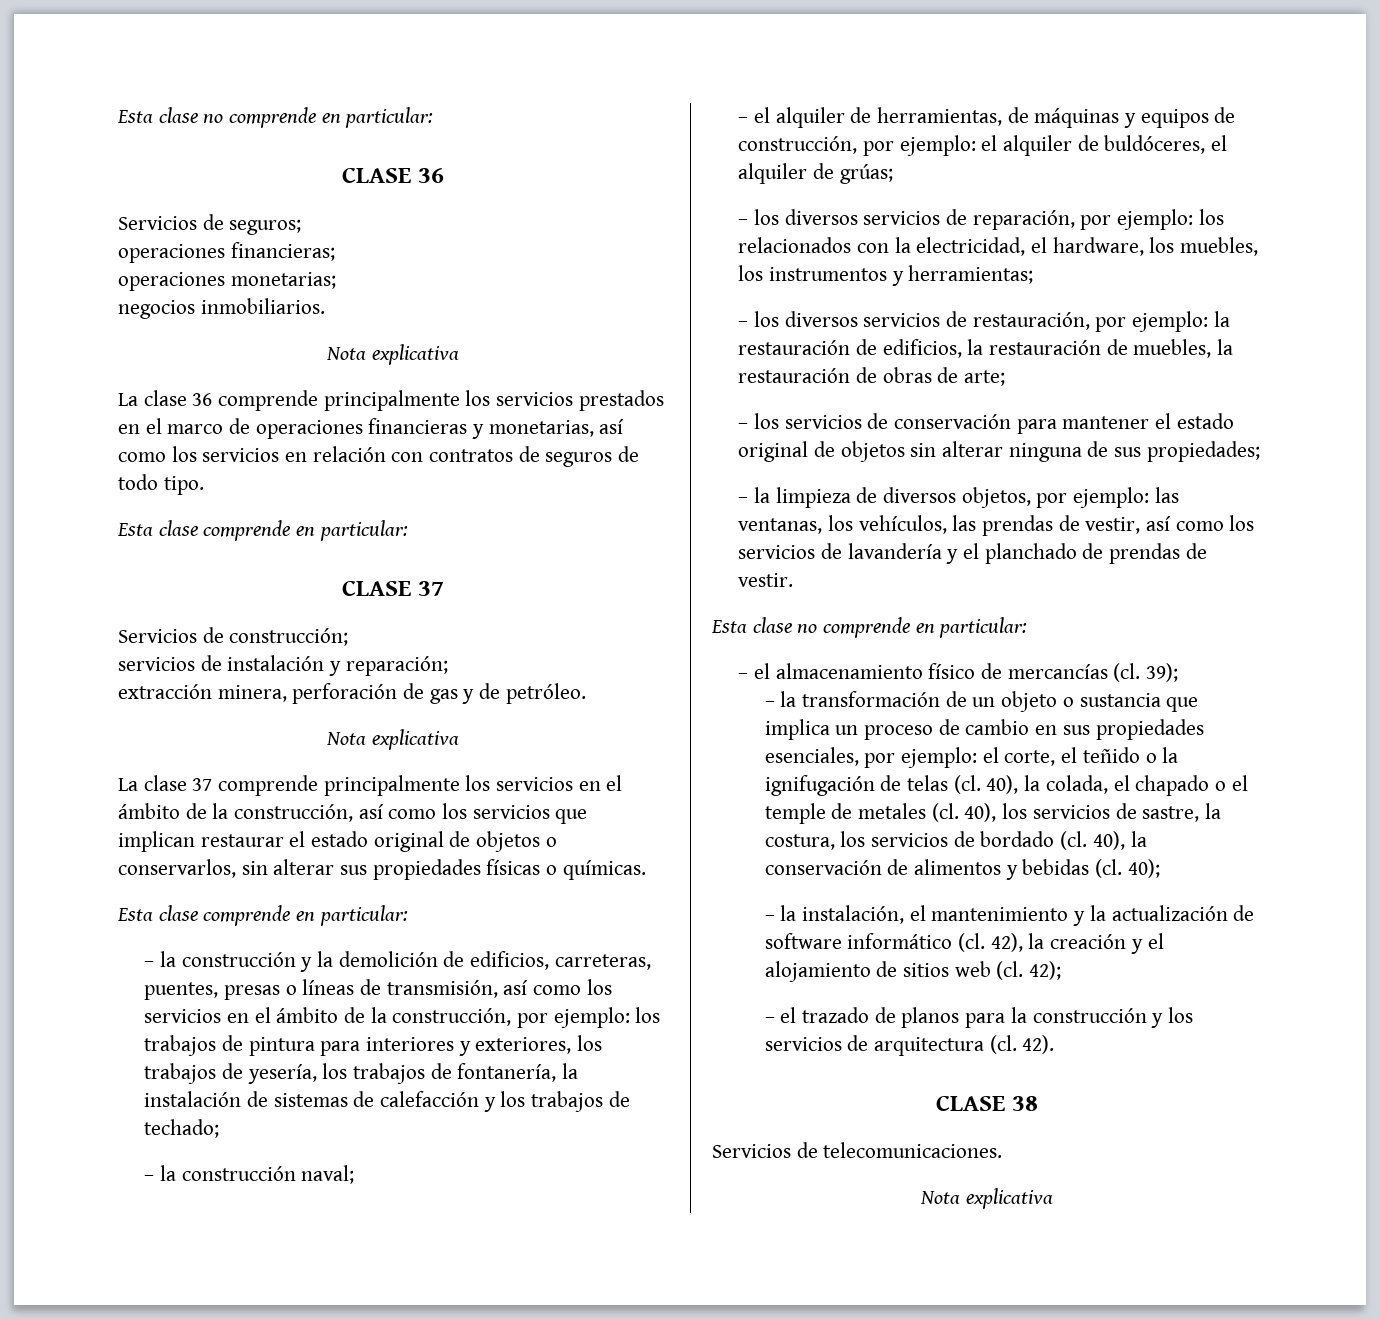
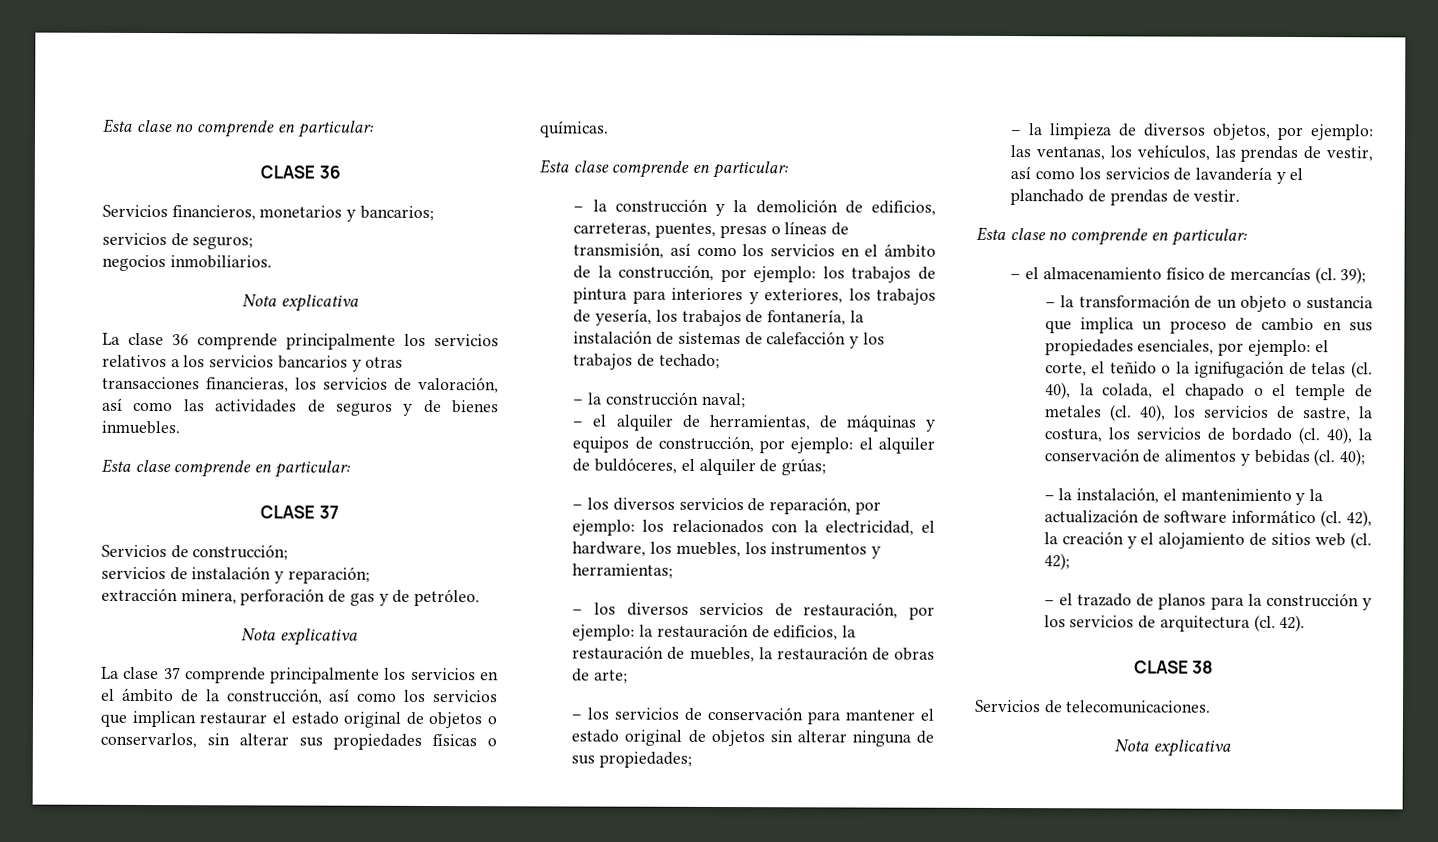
- Servicios de seguros;
- operaciones financieras;
- operaciones monetarias;
+ Servicios financieros, monetarios y bancarios;
+ servicios de seguros;
- La clase 36 comprende principalmente los servicios prestados en el marco de operaciones financieras y monetarias, así como los servicios en relación con contratos de seguros de todo tipo.
+ La clase 36 comprende principalmente los servicios relativos a los servicios bancarios y otras transacciones financieras, los servicios de valoración, así como las actividades de seguros y de bienes inmuebles.

